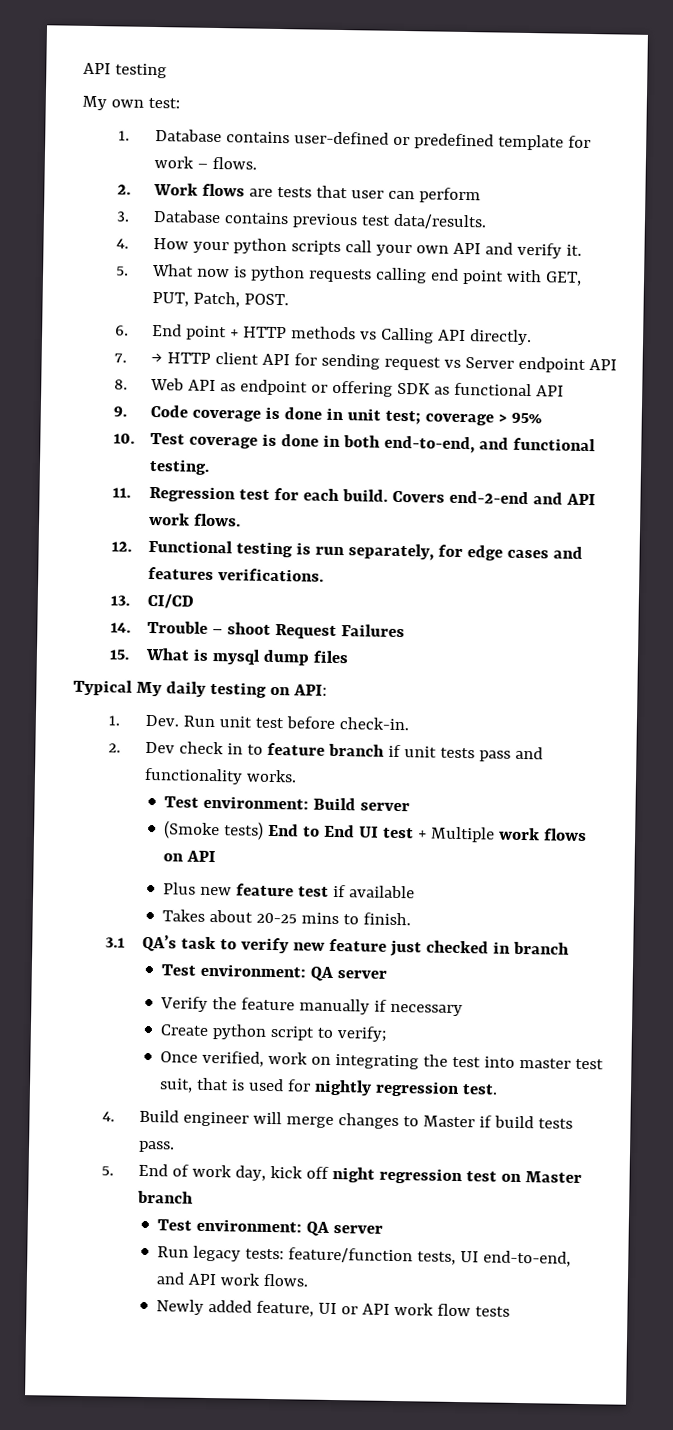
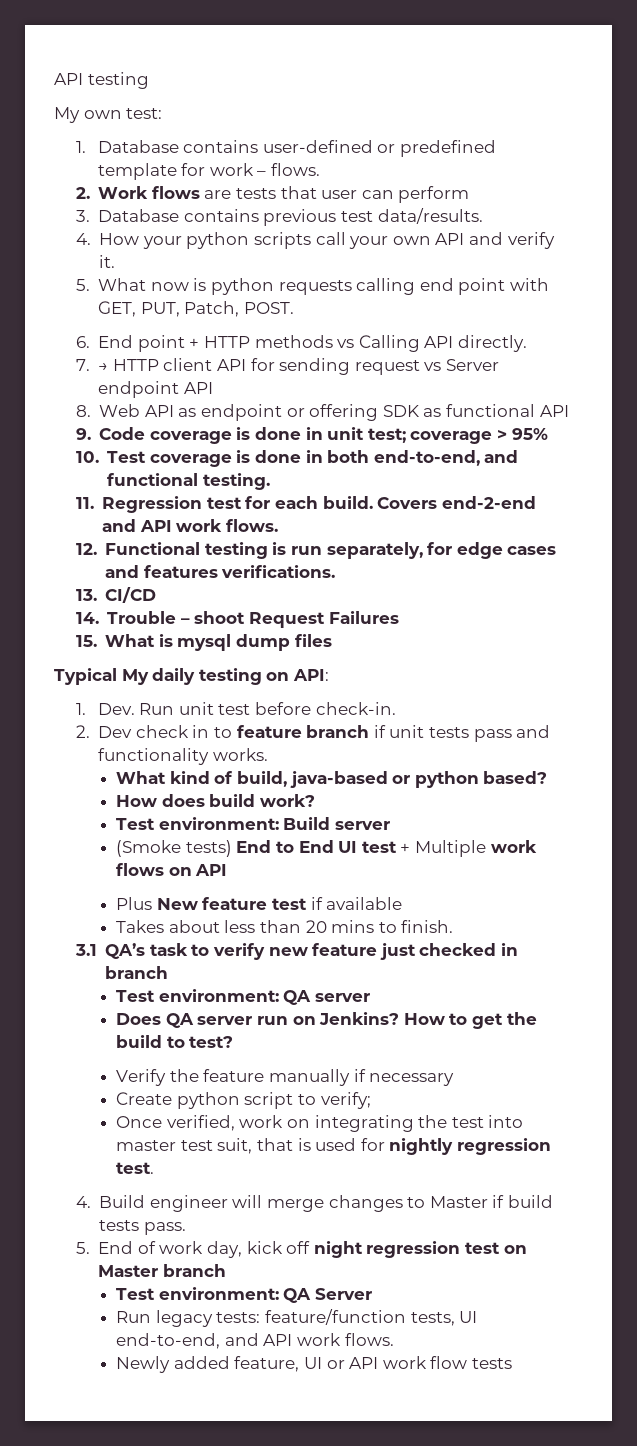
+ What kind of build, java-based or python based?
+ How does build work?
- Plus new feature test if available
+ Plus New feature test if available
- Takes about 20-25 mins to finish.
+ Takes about less than 20 mins to finish.
+ Does QA server run on Jenkins? How to get the build to test?
  5. End of work day, kick off night regression test on Master branch
- Test environment: QA server
+ Test environment: QA Server

